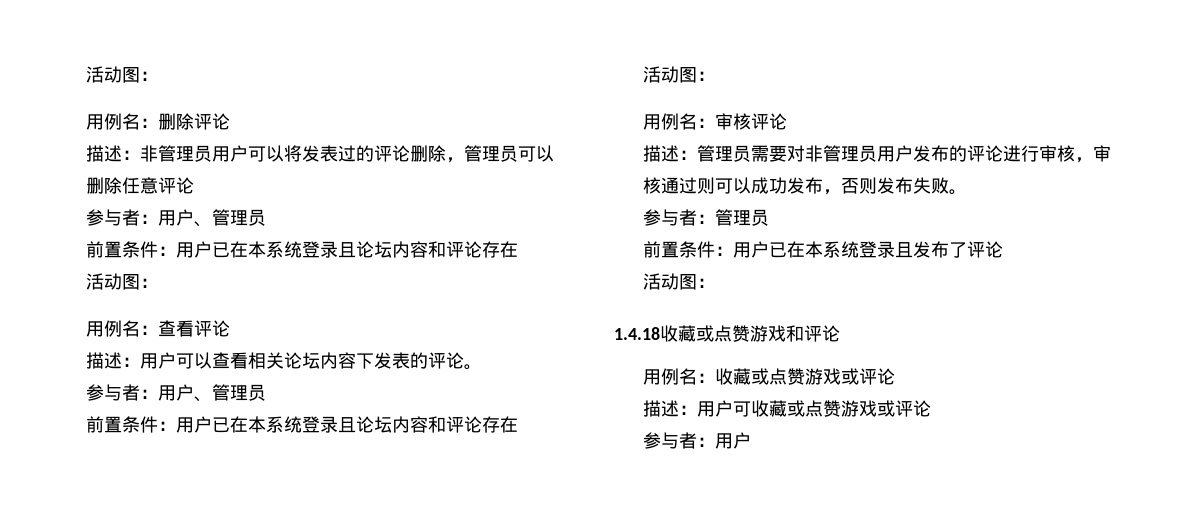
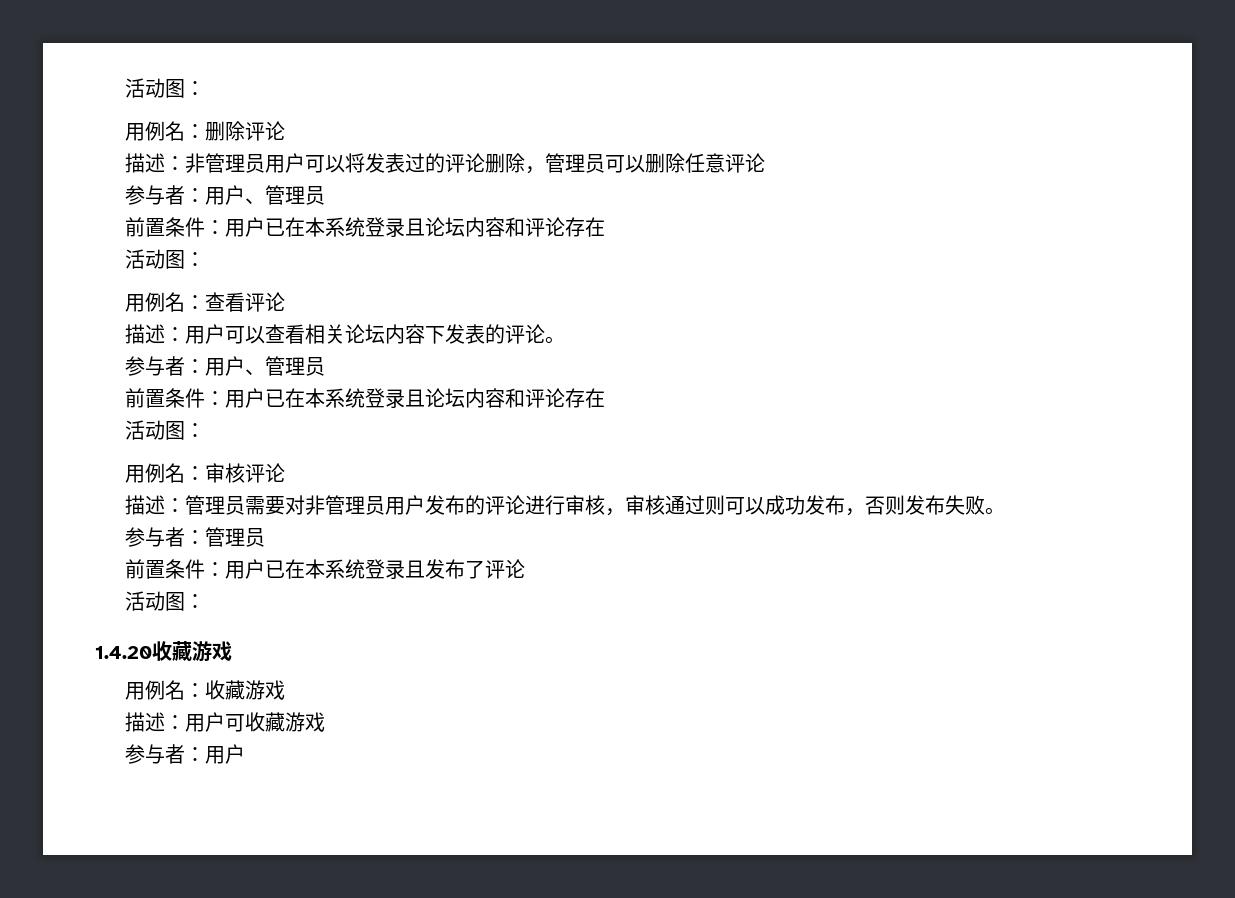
- 1.4.18收藏或点赞游戏和评论
+ 1.4.20收藏游戏
- 用例名：收藏或点赞游戏或评论
+ 用例名：收藏游戏
- 描述：用户可收藏或点赞游戏或评论
+ 描述：用户可收藏游戏

